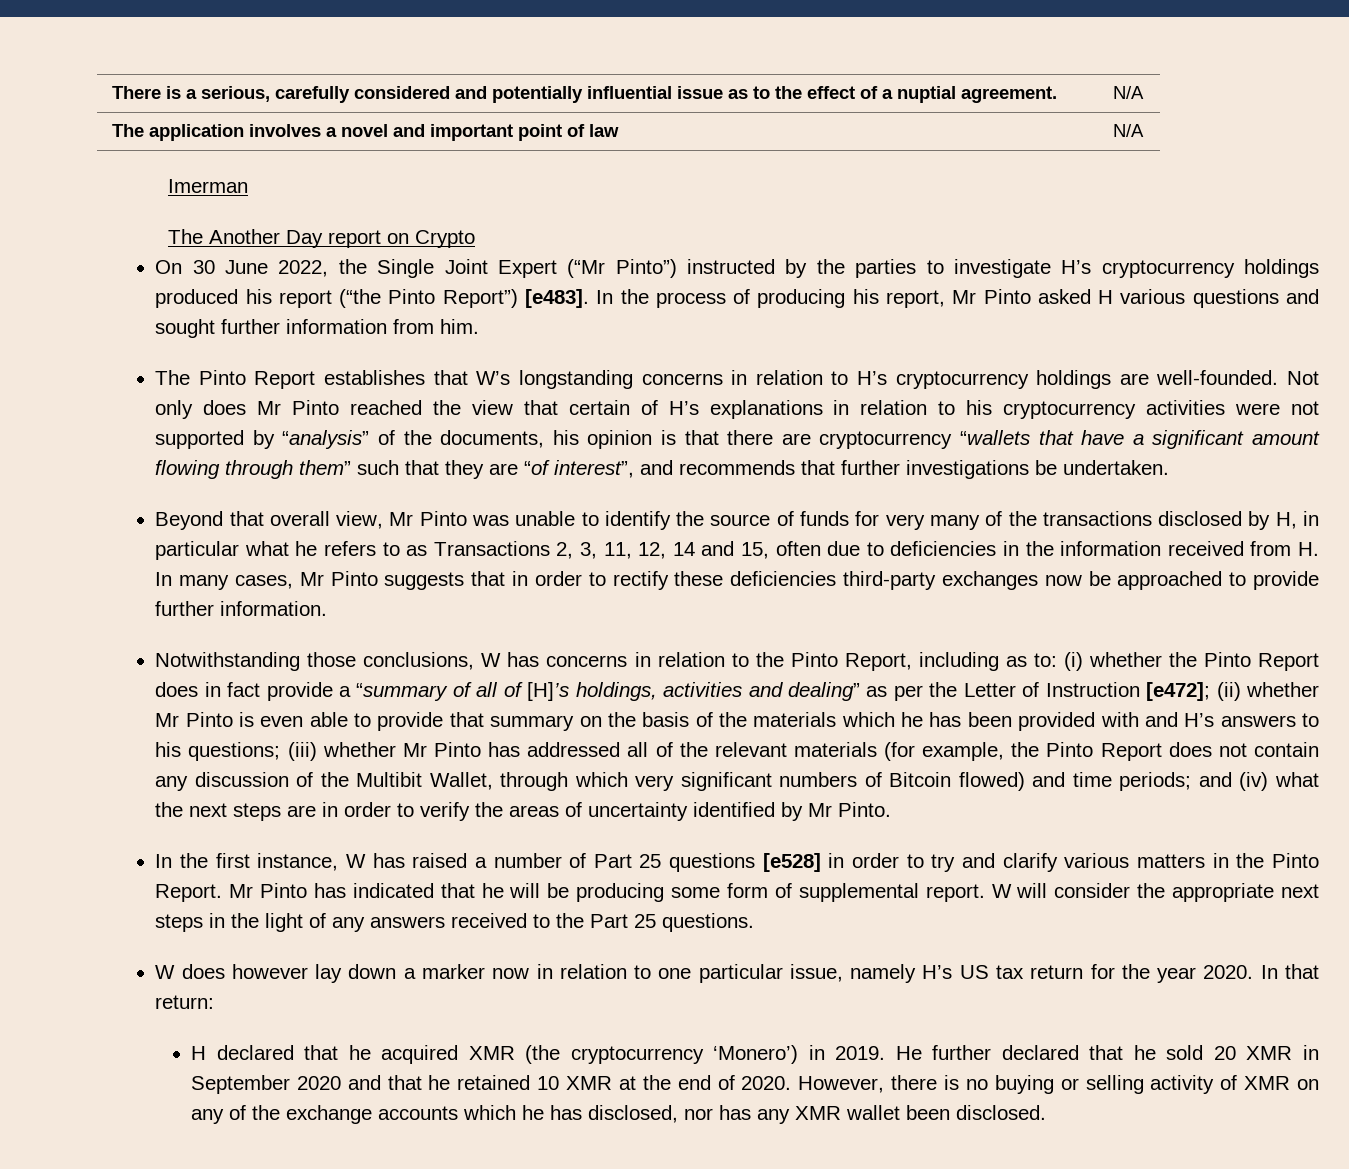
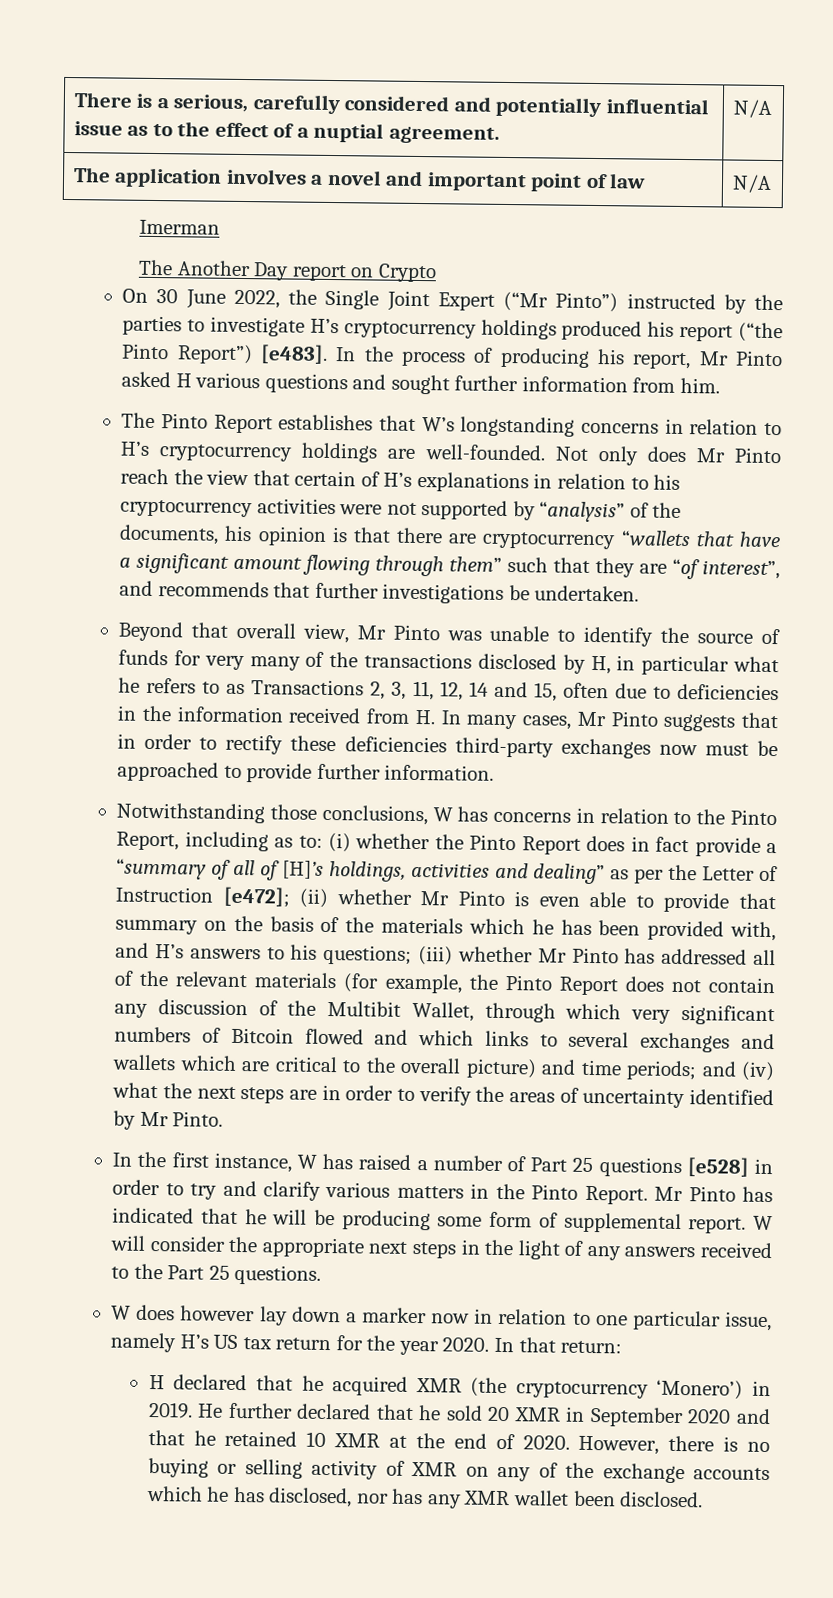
- Not only does Mr Pinto reached the view that certain of H’s explanations in relation to his cryptocurrency activities were not supported by “analysis” of the documents, his opinion is that there are cryptocurrency “wallets that have a significant amount flowing through them” such that they are “of interest”, and recommends that further investigations be undertaken.
+ Not only does Mr Pinto reach the view that certain of H’s explanations in relation to his cryptocurrency activities were not supported by “analysis” of the documents, his opinion is that there are cryptocurrency “wallets that have a significant amount flowing through them” such that they are “of interest”, and recommends that further investigations be undertaken.
- Beyond that overall view, Mr Pinto was unable to identify the source of funds for very many of the transactions disclosed by H, in particular what he refers to as Transactions 2, 3, 11, 12, 14 and 15, often due to deficiencies in the information received from H. In many cases, Mr Pinto suggests that in order to rectify these deficiencies third-party exchanges now be approached to provide further information.
+ Beyond that overall view, Mr Pinto was unable to identify the source of funds for very many of the transactions disclosed by H, in particular what he refers to as Transactions 2, 3, 11, 12, 14 and 15, often due to deficiencies in the information received from H. In many cases, Mr Pinto suggests that in order to rectify these deficiencies third-party exchanges now must be approached to provide further information.
- (ii) whether Mr Pinto is even able to provide that summary on the basis of the materials which he has been provided with and H’s answers to his questions;
+ (ii) whether Mr Pinto is even able to provide that summary on the basis of the materials which he has been provided with, and H’s answers to his questions;
- (iii) whether Mr Pinto has addressed all of the relevant materials (for example, the Pinto Report does not contain any discussion of the Multibit Wallet, through which very significant numbers of Bitcoin flowed) and time periods;
+ (iii) whether Mr Pinto has addressed all of the relevant materials (for example, the Pinto Report does not contain any discussion of the Multibit Wallet, through which very significant numbers of Bitcoin flowed and which links to several exchanges and wallets which are critical to the overall picture) and time periods;

